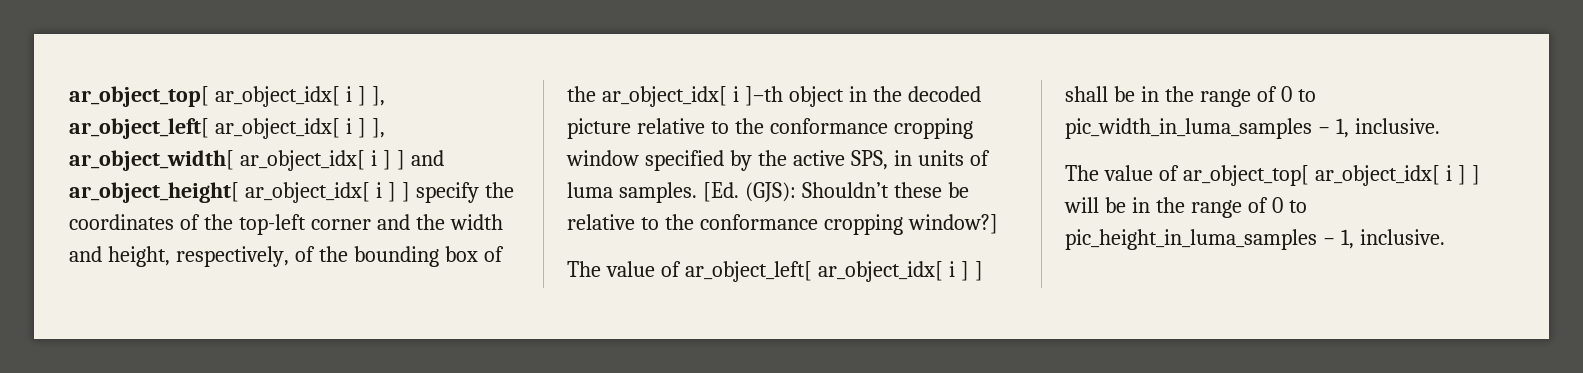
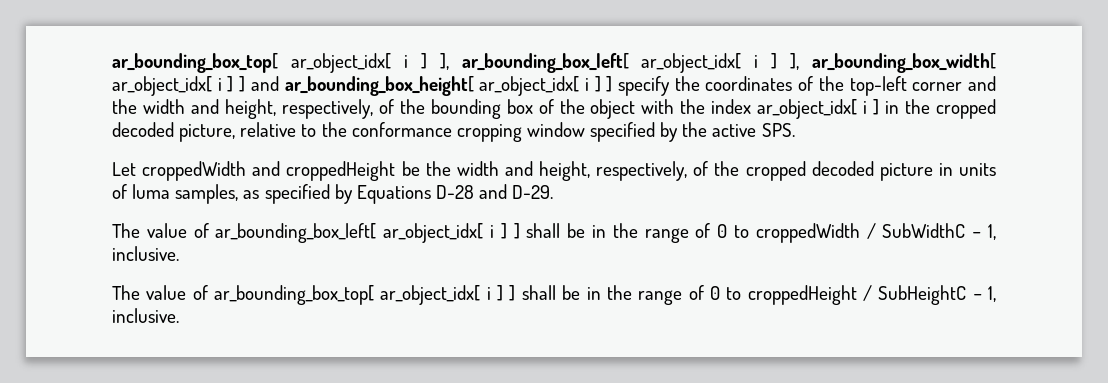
- ar_object_top[ ar_object_idx[ i ] ], ar_object_left[ ar_object_idx[ i ] ], ar_object_width[ ar_object_idx[ i ] ] and ar_object_height[ ar_object_idx[ i ] ] specify the coordinates of the top-left corner and the width and height, respectively, of the bounding box of the ar_object_idx[ i ]–th object in the decoded picture relative to the conformance cropping window specified by the active SPS, in units of luma samples. [Ed. (GJS): Shouldn’t these be relative to the conformance cropping window?]
- The value of ar_object_left[ ar_object_idx[ i ] ] shall be in the range of 0 to pic_width_in_luma_samples − 1, inclusive.
+ ar_bounding_box_top[ ar_object_idx[ i ] ], ar_bounding_box_left[ ar_object_idx[ i ] ], ar_bounding_box_width[ ar_object_idx[ i ] ] and ar_bounding_box_height[ ar_object_idx[ i ] ] specify the coordinates of the top-left corner and the width and height, respectively, of the bounding box of the object with the index ar_object_idx[ i ] in the cropped decoded picture, relative to the conformance cropping window specified by the active SPS.
+ Let croppedWidth and croppedHeight be the width and height, respectively, of the cropped decoded picture in units of luma samples, as specified by Equations D-28 and D-29.
+ The value of ar_bounding_box_left[ ar_object_idx[ i ] ] shall be in the range of 0 to croppedWidth / SubWidthC − 1, inclusive.
- The value of ar_object_top[ ar_object_idx[ i ] ] will be in the range of 0 to pic_height_in_luma_samples − 1, inclusive.
+ The value of ar_bounding_box_top[ ar_object_idx[ i ] ] shall be in the range of 0 to croppedHeight / SubHeightC − 1, inclusive.

